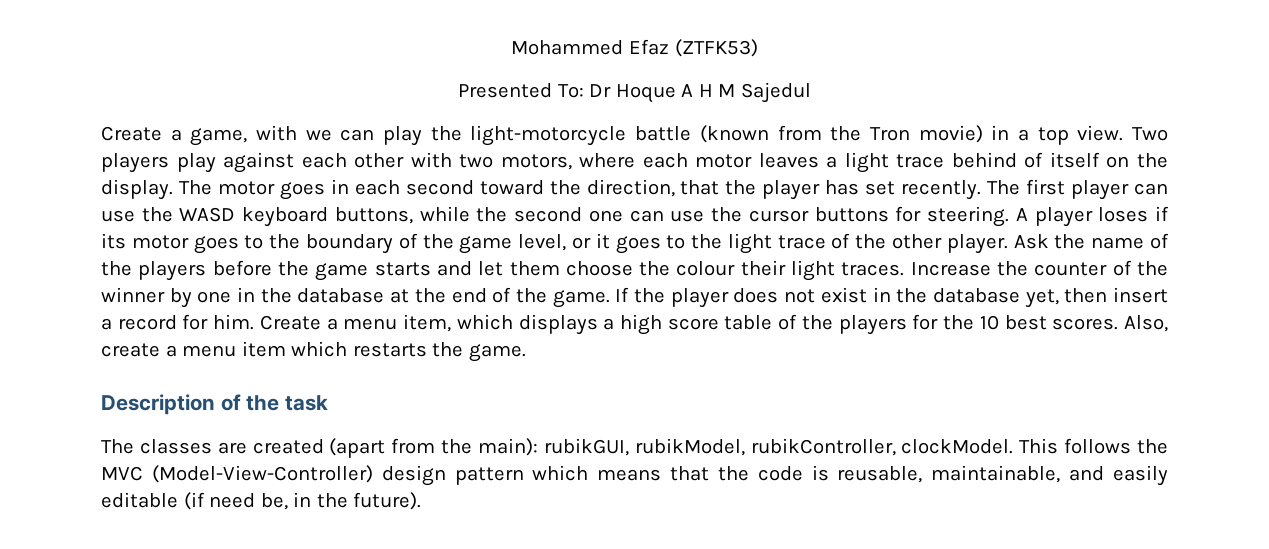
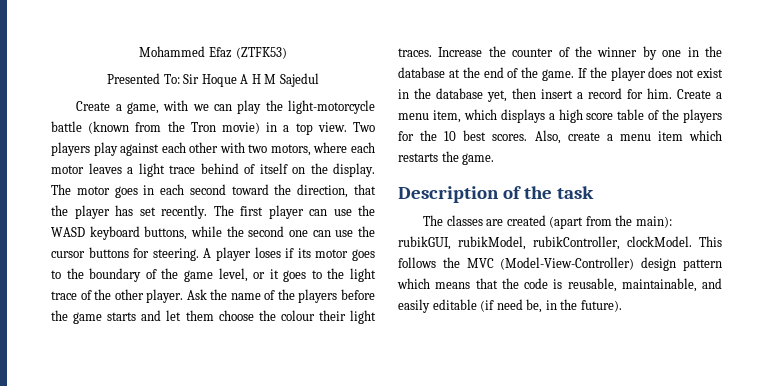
- Presented To: Dr Hoque A H M Sajedul
+ Presented To: Sir Hoque A H M Sajedul

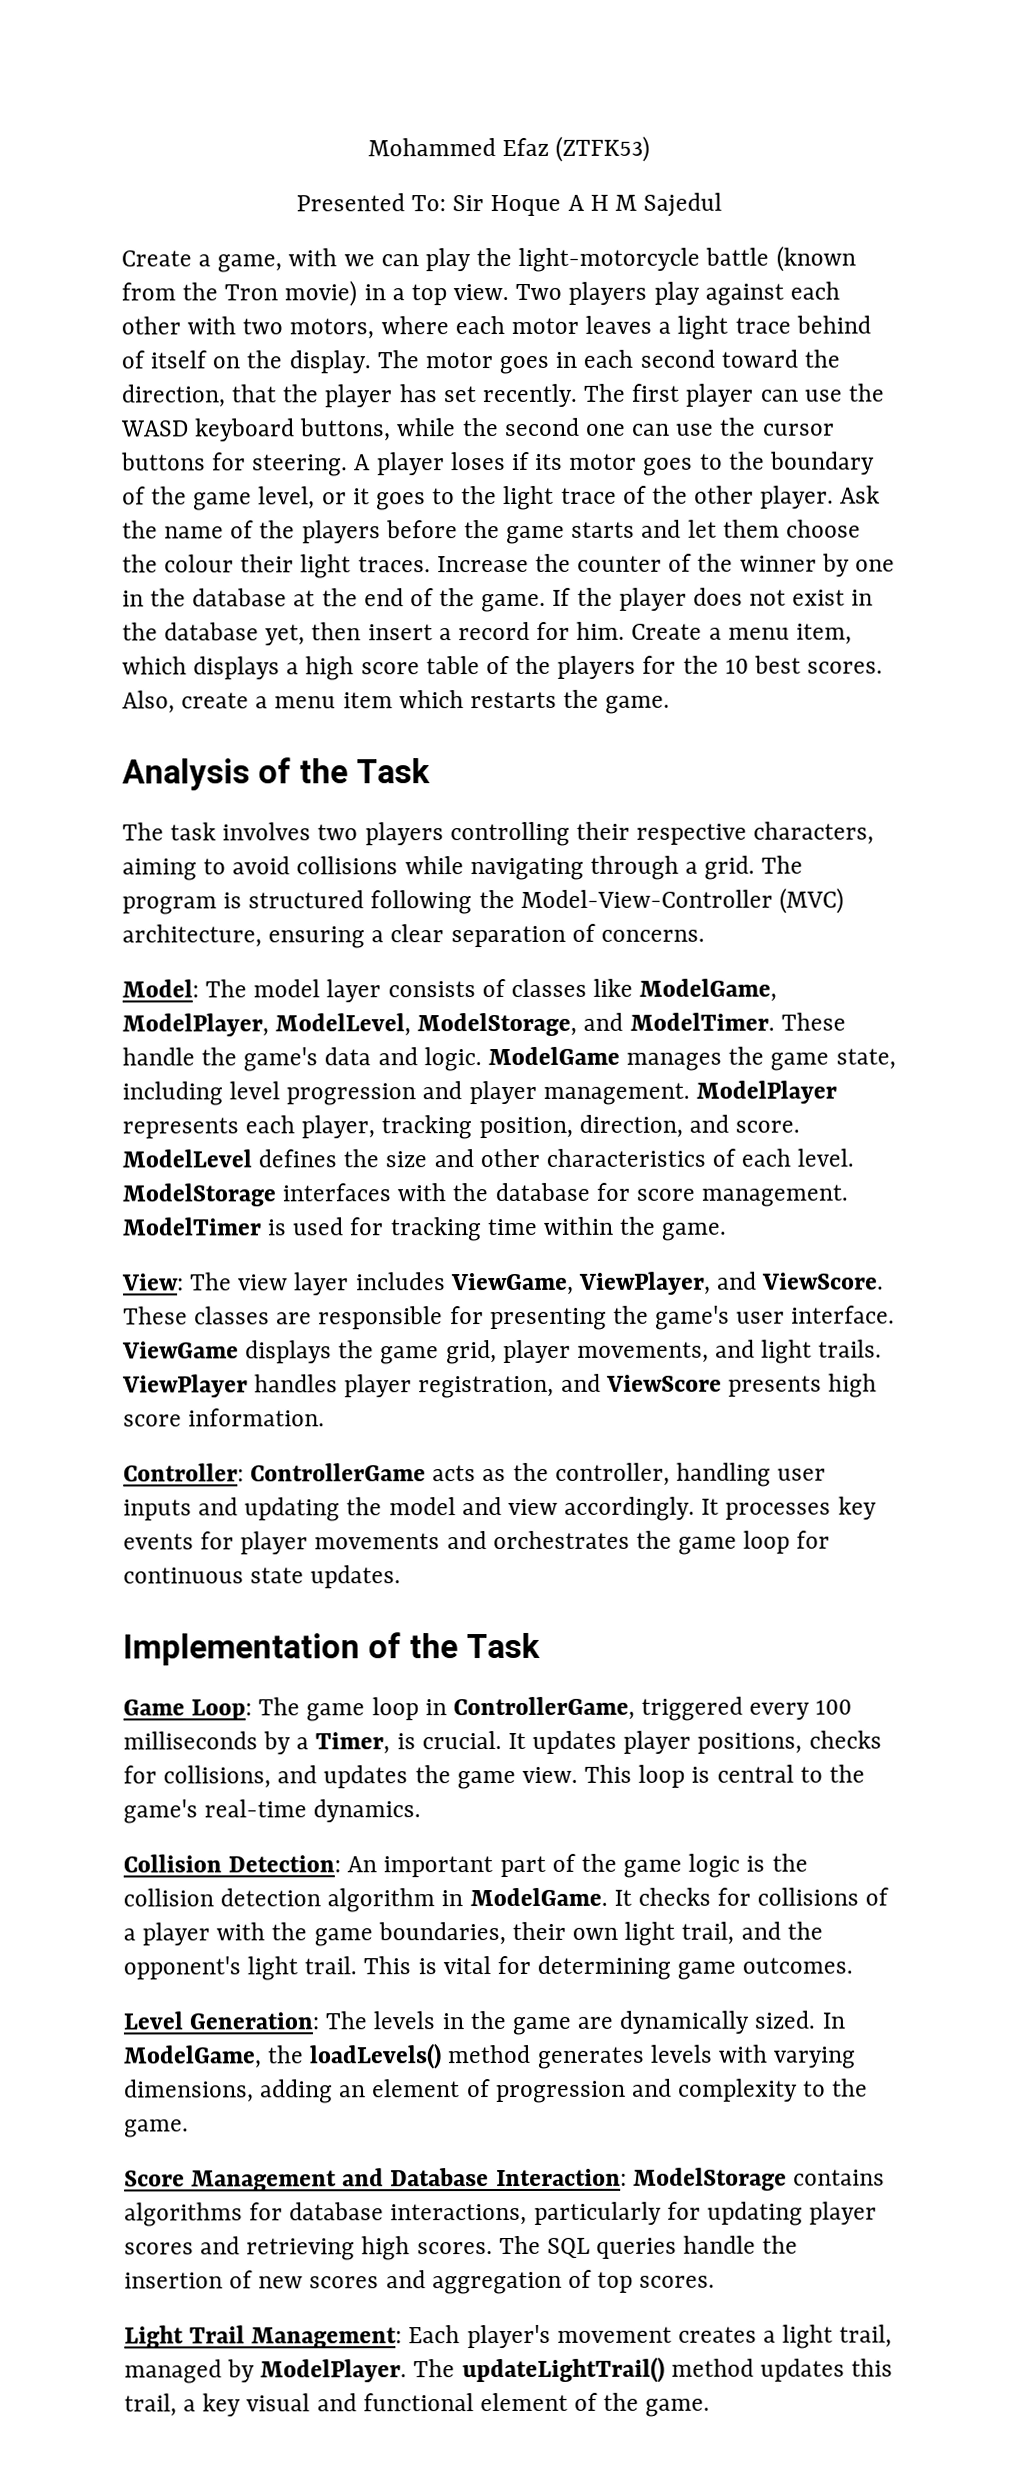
- Description of the task
- The classes are created (apart from the main): rubikGUI, rubikModel, rubikController, clockModel. This follows the MVC (Model-View-Controller) design pattern which means that the code is reusable, maintainable, and easily editable (if need be, in the future).
+ Analysis of the Task
+ The task involves two players controlling their respective characters, aiming to avoid collisions while navigating through a grid. The program is structured following the Model-View-Controller (MVC) architecture, ensuring a clear separation of concerns.
+ Model: The model layer consists of classes like ModelGame, ModelPlayer, ModelLevel, ModelStorage, and ModelTimer. These handle the game's data and logic. ModelGame manages the game state, including level progression and player management. ModelPlayer represents each player, tracking position, direction, and score. ModelLevel defines the size and other characteristics of each level. ModelStorage interfaces with the database for score management. ModelTimer is used for tracking time within the game.
+ View: The view layer includes ViewGame, ViewPlayer, and ViewScore. These classes are responsible for presenting the game's user interface. ViewGame displays the game grid, player movements, and light trails. ViewPlayer handles player registration, and ViewScore presents high score information.
+ Controller: ControllerGame acts as the controller, handling user inputs and updating the model and view accordingly. It processes key events for player movements and orchestrates the game loop for continuous state updates.
+ Implementation of the Task
+ Game Loop: The game loop in ControllerGame, triggered every 100 milliseconds by a Timer, is crucial. It updates player positions, checks for collisions, and updates the game view. This loop is central to the game's real-time dynamics.
+ Collision Detection: An important part of the game logic is the collision detection algorithm in ModelGame. It checks for collisions of a player with the game boundaries, their own light trail, and the opponent's light trail. This is vital for determining game outcomes.
+ Level Generation: The levels in the game are dynamically sized. In ModelGame, the loadLevels() method generates levels with varying dimensions, adding an element of progression and complexity to the game.
+ Score Management and Database Interaction: ModelStorage contains algorithms for database interactions, particularly for updating player scores and retrieving high scores. The SQL queries handle the insertion of new scores and aggregation of top scores.
+ Light Trail Management: Each player's movement creates a light trail, managed by ModelPlayer. The updateLightTrail() method updates this trail, a key visual and functional element of the game.

